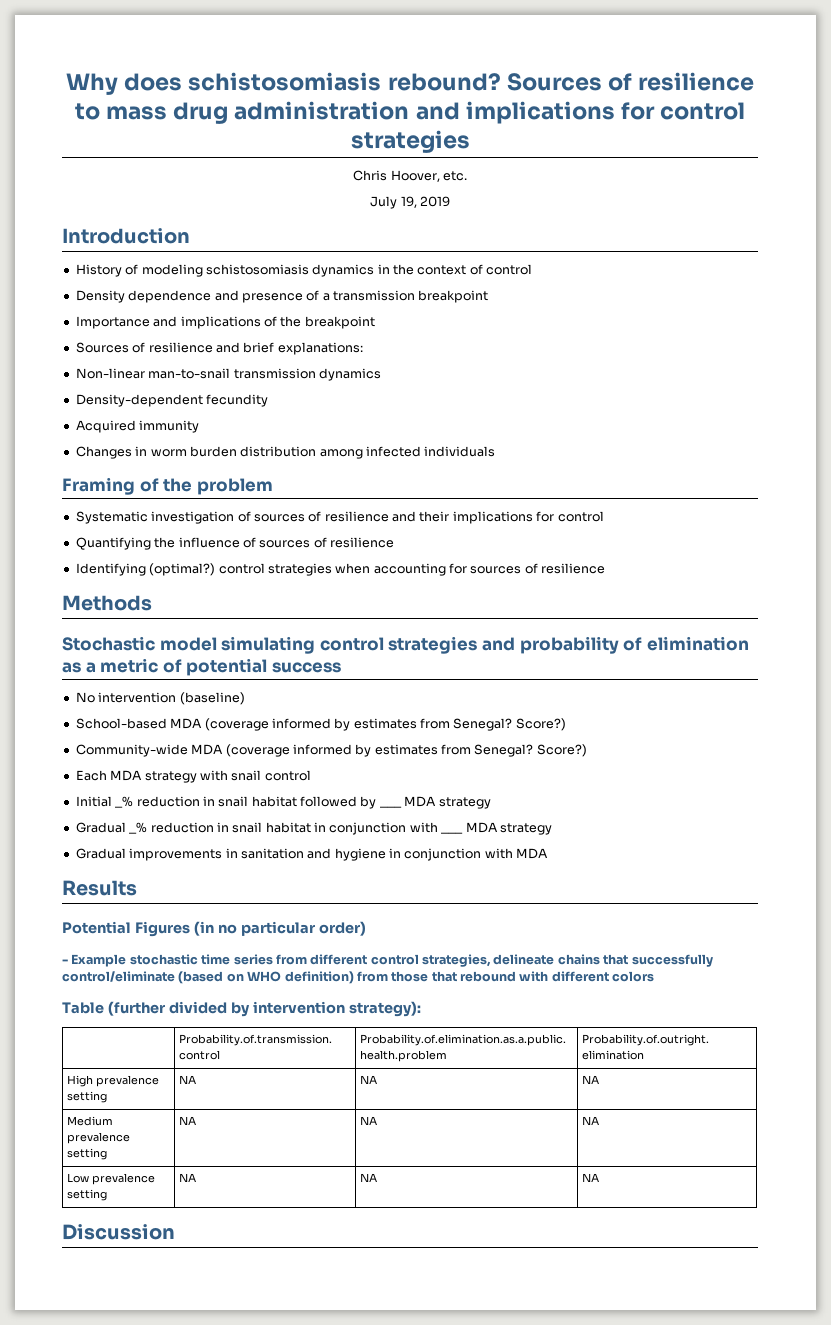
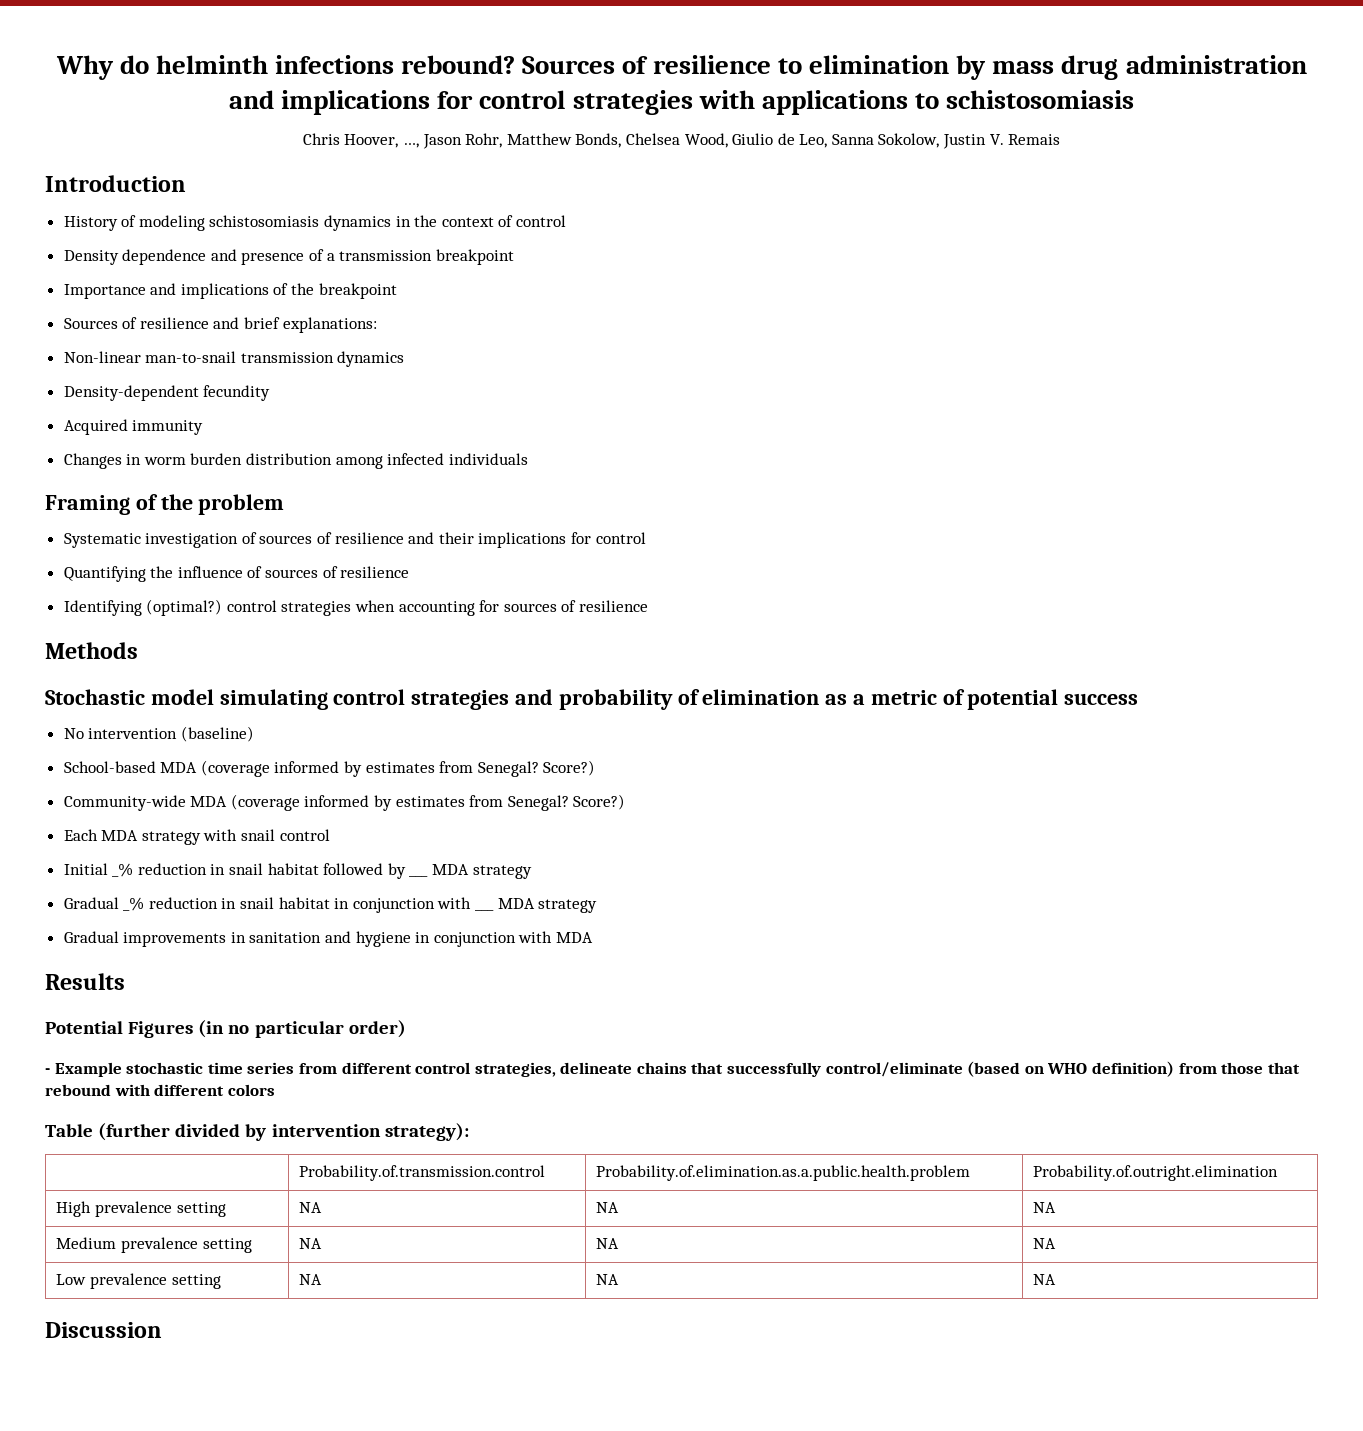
- Why does schistosomiasis rebound?
+ Why do helminth infections rebound?
- Sources of resilience to mass drug administration and implications for control strategies
- Chris Hoover, etc.
- July 19, 2019
+ Sources of resilience to elimination by mass drug administration and implications for control strategies with applications to schistosomiasis
+ Chris Hoover, …, Jason Rohr, Matthew Bonds, Chelsea Wood, Giulio de Leo, Sanna Sokolow, Justin V. Remais

